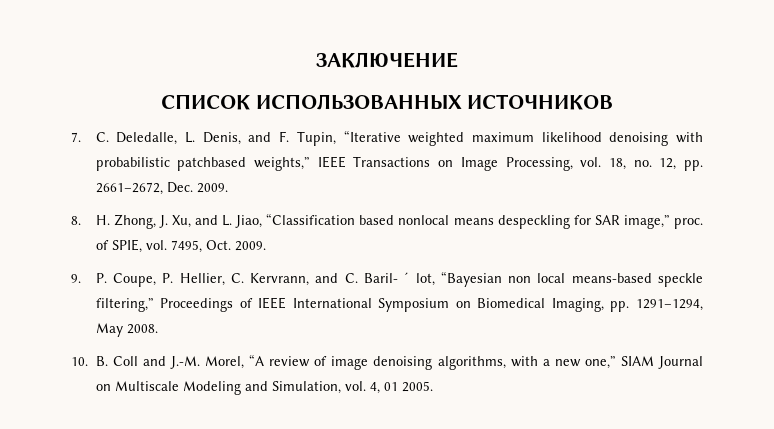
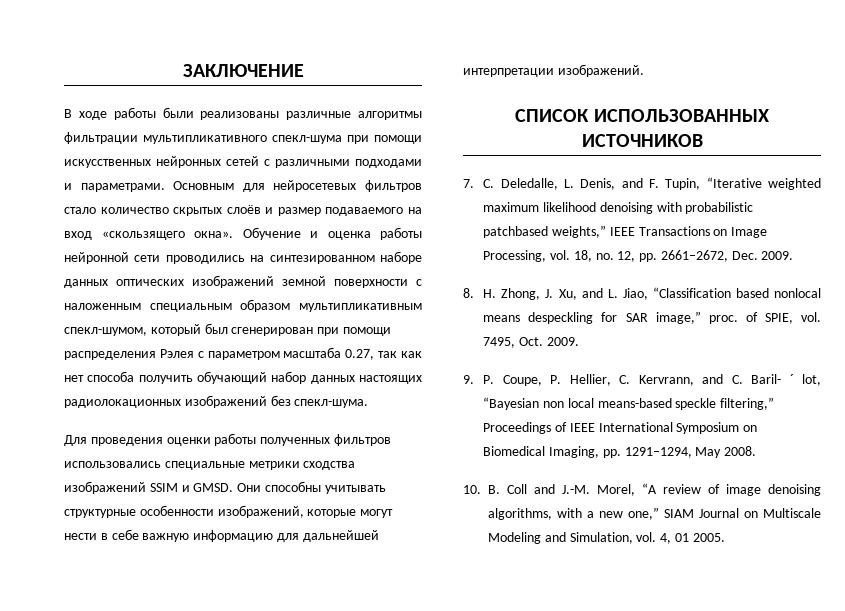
+ В ходе работы были реализованы различные алгоритмы фильтрации мультипликативного спекл-шума при помощи искусственных нейронных сетей с различными подходами и параметрами. Основным для нейросетевых фильтров стало количество скрытых слоёв и размер подаваемого на вход «скользящего окна». Обучение и оценка работы нейронной сети проводились на синтезированном наборе данных оптических изображений земной поверхности с наложенным специальным образом мультипликативным спекл-шумом, который был сгенерирован при помощи распределения Рэлея с параметром масштаба 0.27, так как нет способа получить обучающий набор данных настоящих радиолокационных изображений без спекл-шума.
+ Для проведения оценки работы полученных фильтров использовались специальные метрики сходства изображений SSIM и GMSD. Они способны учитывать структурные особенности изображений, которые могут нести в себе важную информацию для дальнейшей интерпретации изображений.

